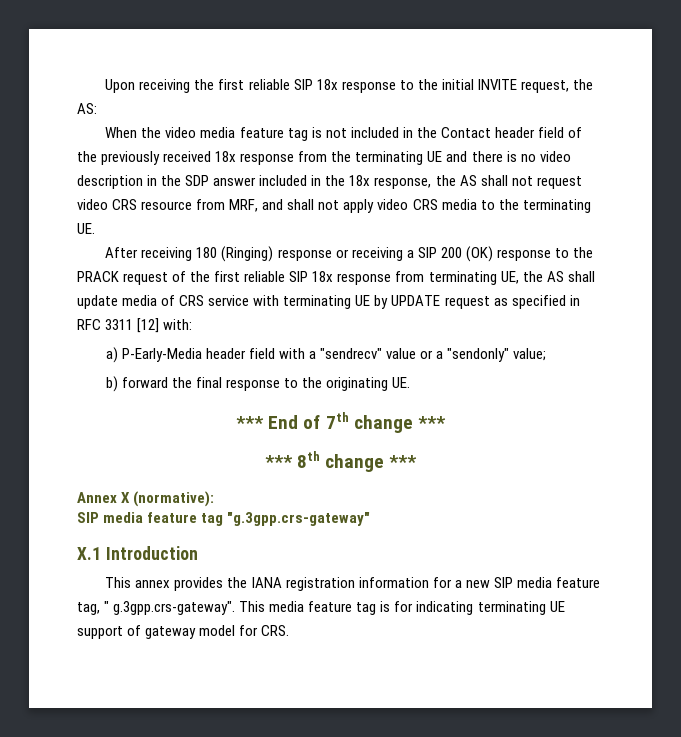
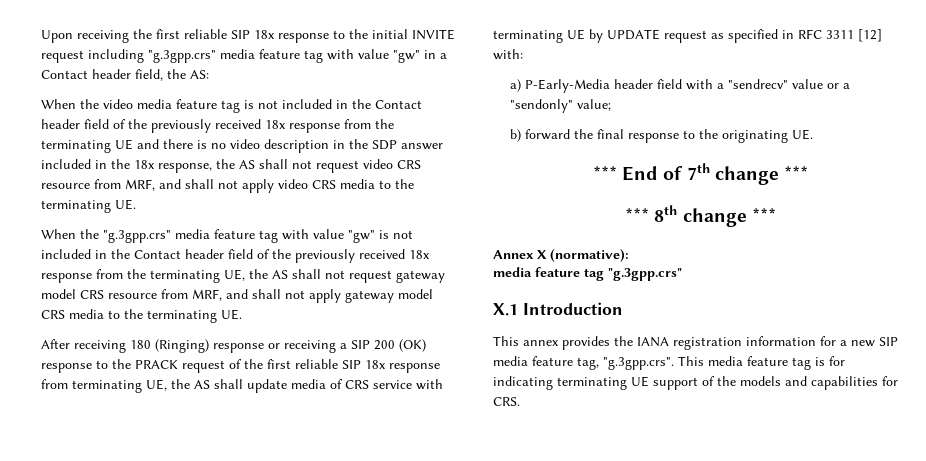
- Upon receiving the first reliable SIP 18x response to the initial INVITE request, the AS:
+ Upon receiving the first reliable SIP 18x response to the initial INVITE request including "g.3gpp.crs" media feature tag with value "gw" in a Contact header field, the AS:
+ When the "g.3gpp.crs" media feature tag with value "gw" is not included in the Contact header field of the previously received 18x response from the terminating UE, the AS shall not request gateway model CRS resource from MRF, and shall not apply gateway model CRS media to the terminating UE.
- SIP media feature tag "g.3gpp.crs-gateway"
+ media feature tag "g.3gpp.crs"
- This annex provides the IANA registration information for a new SIP media feature tag, " g.3gpp.crs-gateway". This media feature tag is for indicating terminating UE support of gateway model for CRS.
+ This annex provides the IANA registration information for a new SIP media feature tag, "g.3gpp.crs". This media feature tag is for indicating terminating UE support of the models and capabilities for CRS.

